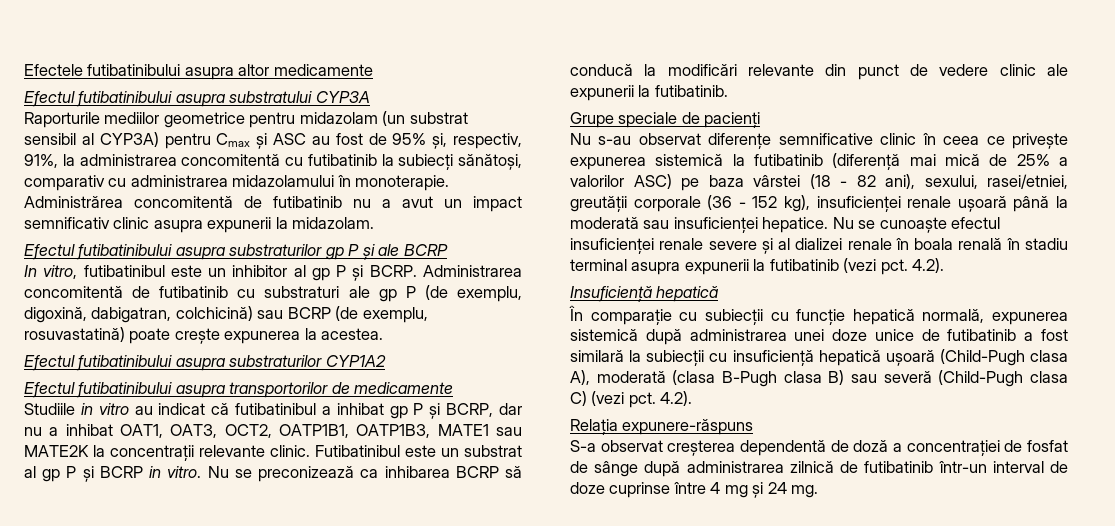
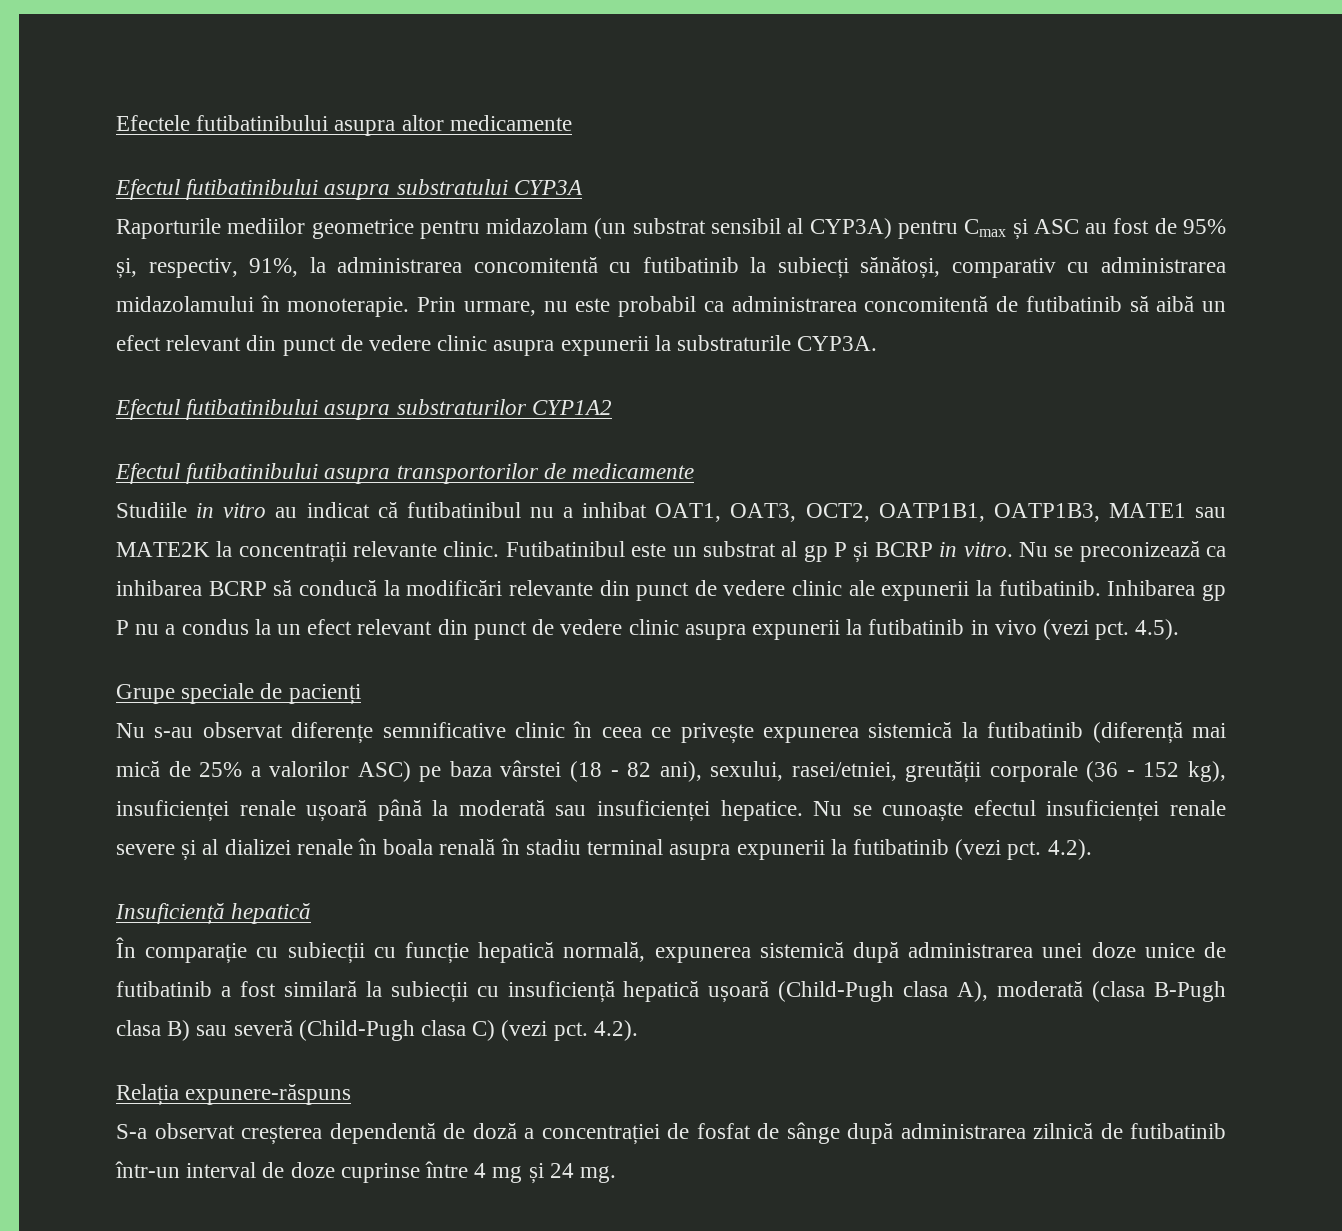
- Administrărea concomitentă de futibatinib nu a avut un impact semnificativ clinic asupra expunerii la midazolam.
- Efectul futibatinibului asupra substraturilor gp P și ale BCRP
- In vitro, futibatinibul este un inhibitor al gp P și BCRP. Administrarea concomitentă de futibatinib cu substraturi ale gp P (de exemplu, digoxină, dabigatran, colchicină) sau BCRP (de exemplu, rosuvastatină) poate crește expunerea la acestea.
+ Prin urmare, nu este probabil ca administrarea concomitentă de futibatinib să aibă un efect relevant din punct de vedere clinic asupra expunerii la substraturile CYP3A.
- Studiile in vitro au indicat că futibatinibul a inhibat gp P și BCRP, dar nu a inhibat OAT1, OAT3, OCT2, OATP1B1, OATP1B3, MATE1 sau MATE2K la concentrații relevante clinic.
+ Studiile in vitro au indicat că futibatinibul nu a inhibat OAT1, OAT3, OCT2, OATP1B1, OATP1B3, MATE1 sau MATE2K la concentrații relevante clinic.
+ Inhibarea gp P nu a condus la un efect relevant din punct de vedere clinic asupra expunerii la futibatinib in vivo (vezi pct. 4.5).

